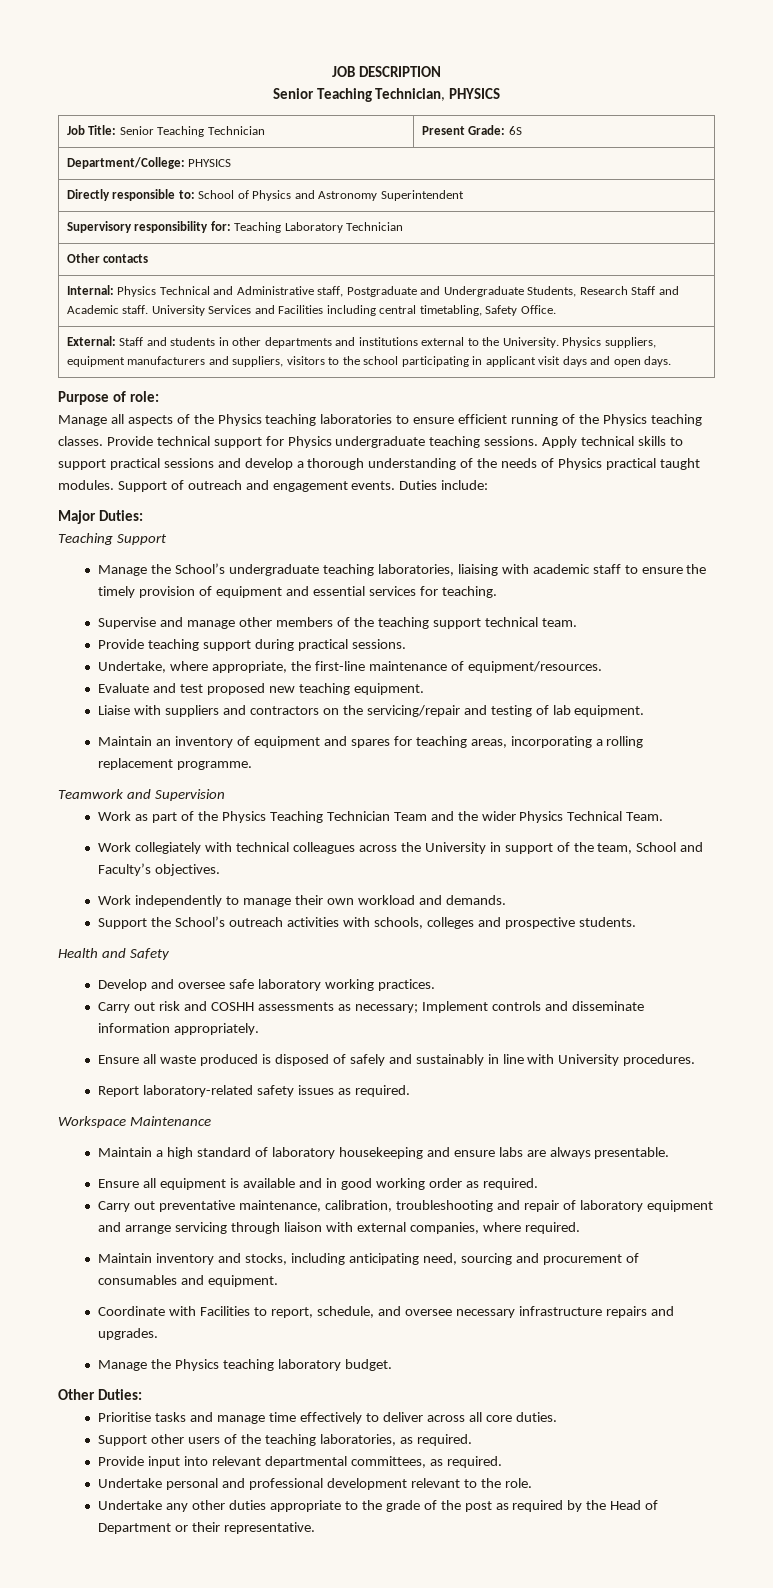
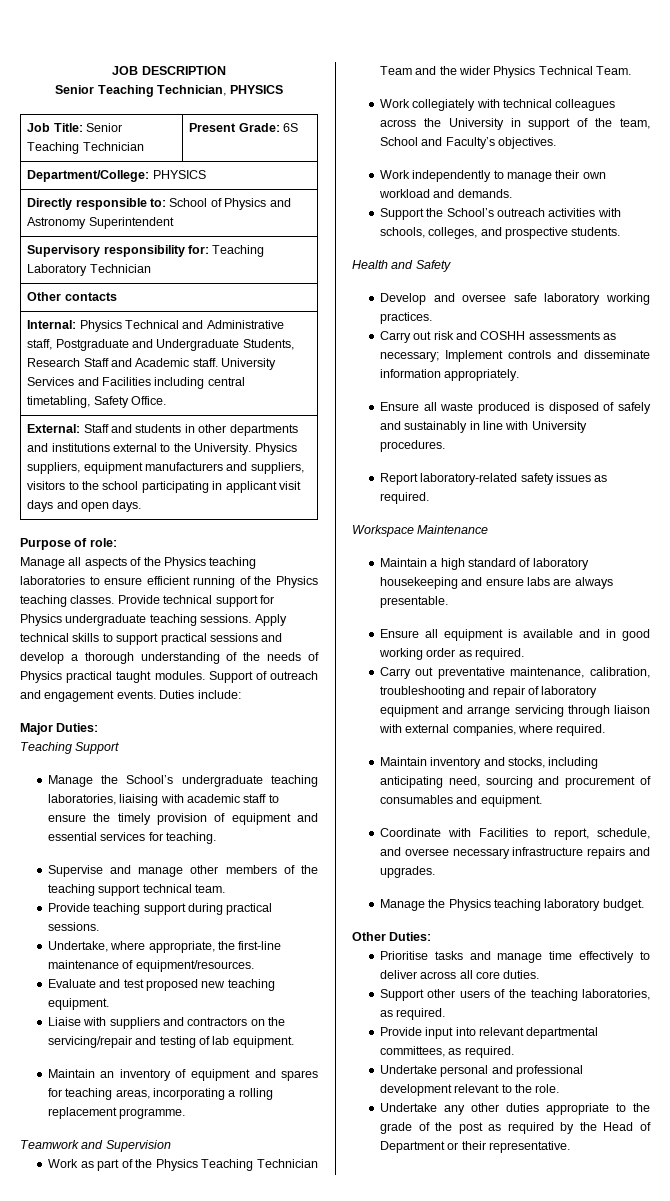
- Support the School’s outreach activities with schools, colleges and prospective students.
+ Support the School’s outreach activities with schools, colleges, and prospective students.

